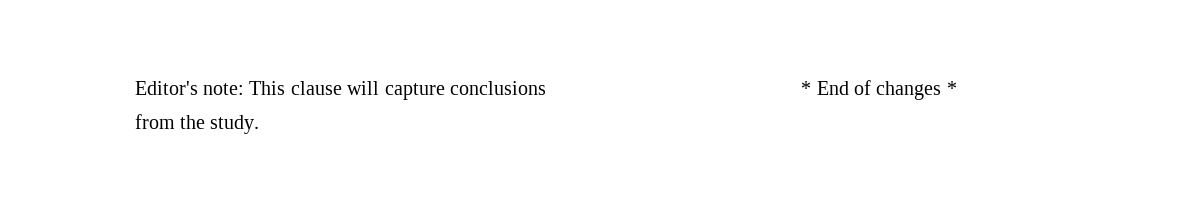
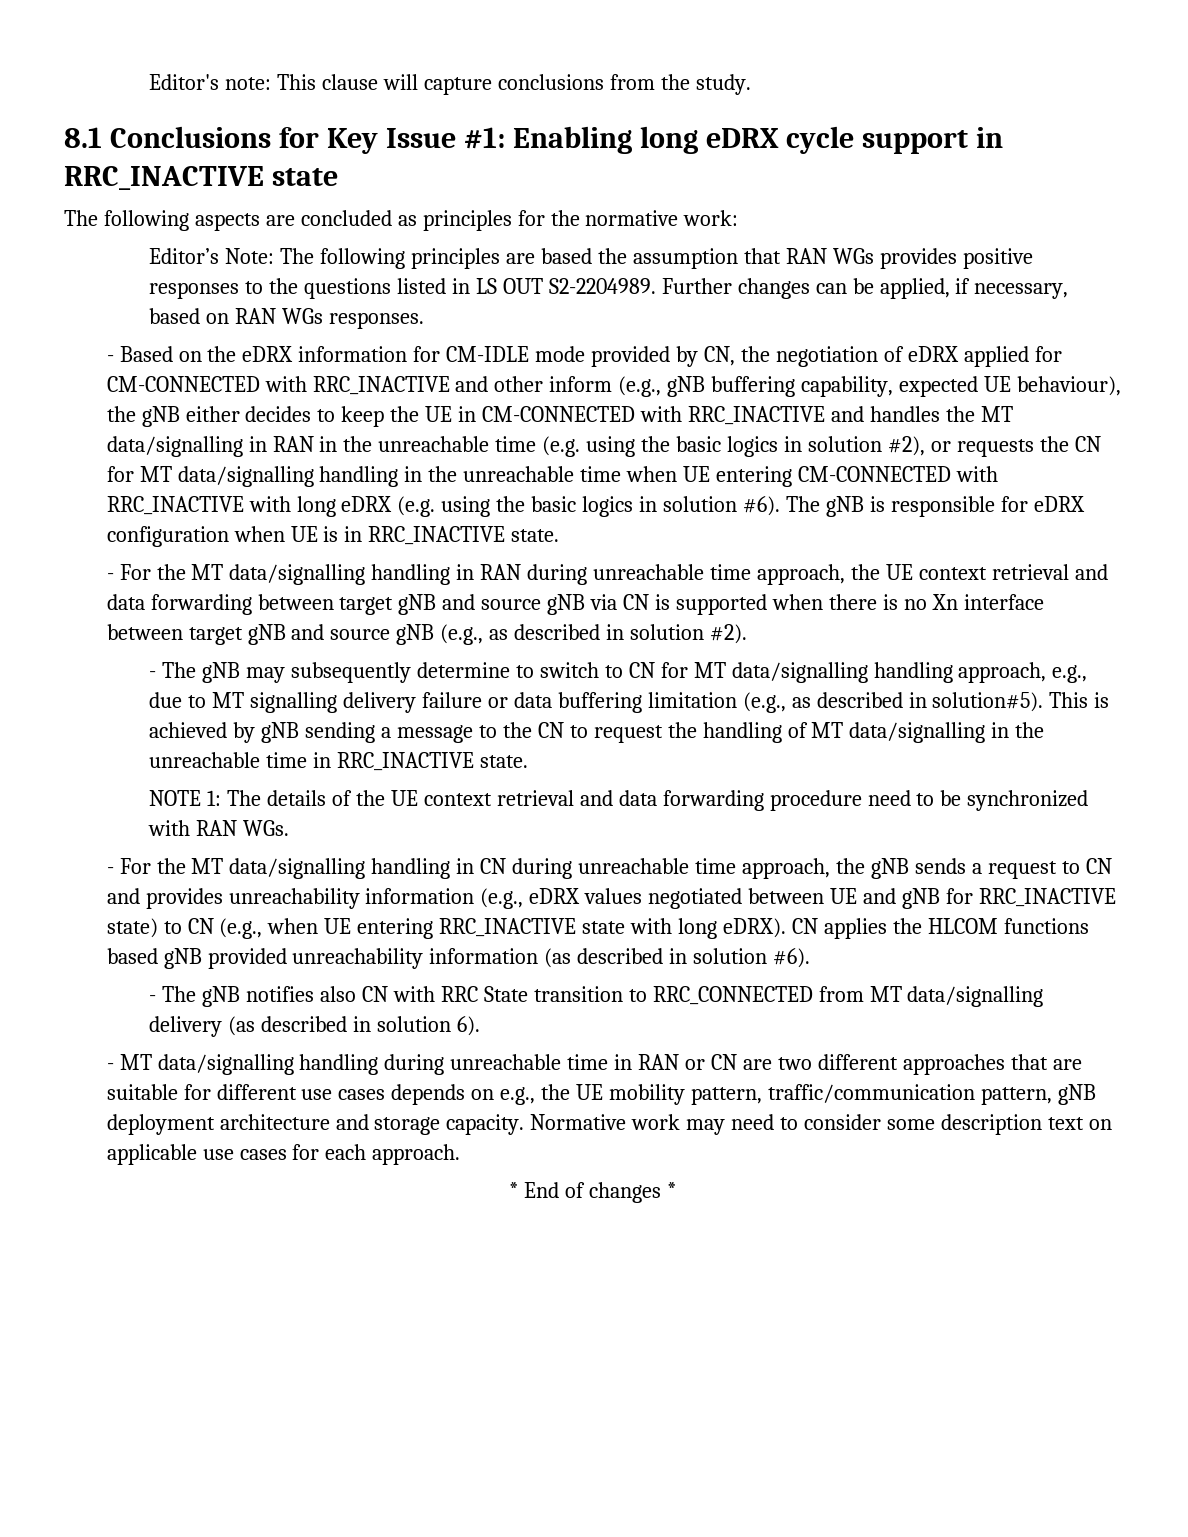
+ 8.1 Conclusions for Key Issue #1: Enabling long eDRX cycle support in RRC_INACTIVE state
+ The following aspects are concluded as principles for the normative work:
+ Editor’s Note: The following principles are based the assumption that RAN WGs provides positive responses to the questions listed in LS OUT S2-2204989. Further changes can be applied, if necessary, based on RAN WGs responses.
+ - Based on the eDRX information for CM-IDLE mode provided by CN, the negotiation of eDRX applied for CM-CONNECTED with RRC_INACTIVE and other inform (e.g., gNB buffering capability, expected UE behaviour), the gNB either decides to keep the UE in CM-CONNECTED with RRC_INACTIVE and handles the MT data/signalling in RAN in the unreachable time (e.g. using the basic logics in solution #2), or requests the CN for MT data/signalling handling in the unreachable time when UE entering CM-CONNECTED with RRC_INACTIVE with long eDRX (e.g. using the basic logics in solution #6). The gNB is responsible for eDRX configuration when UE is in RRC_INACTIVE state.
+ - For the MT data/signalling handling in RAN during unreachable time approach, the UE context retrieval and data forwarding between target gNB and source gNB via CN is supported when there is no Xn interface between target gNB and source gNB (e.g., as described in solution #2).
+ - The gNB may subsequently determine to switch to CN for MT data/signalling handling approach, e.g., due to MT signalling delivery failure or data buffering limitation (e.g., as described in solution#5). This is achieved by gNB sending a message to the CN to request the handling of MT data/signalling in the unreachable time in RRC_INACTIVE state.
+ NOTE 1: The details of the UE context retrieval and data forwarding procedure need to be synchronized with RAN WGs.
+ - For the MT data/signalling handling in CN during unreachable time approach, the gNB sends a request to CN and provides unreachability information (e.g., eDRX values negotiated between UE and gNB for RRC_INACTIVE state) to CN (e.g., when UE entering RRC_INACTIVE state with long eDRX). CN applies the HLCOM functions based gNB provided unreachability information (as described in solution #6).
+ - The gNB notifies also CN with RRC State transition to RRC_CONNECTED from MT data/signalling delivery (as described in solution 6).
+ - MT data/signalling handling during unreachable time in RAN or CN are two different approaches that are suitable for different use cases depends on e.g., the UE mobility pattern, traffic/communication pattern, gNB deployment architecture and storage capacity. Normative work may need to consider some description text on applicable use cases for each approach.

